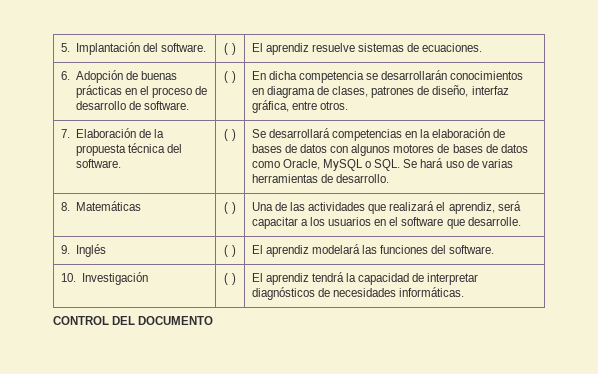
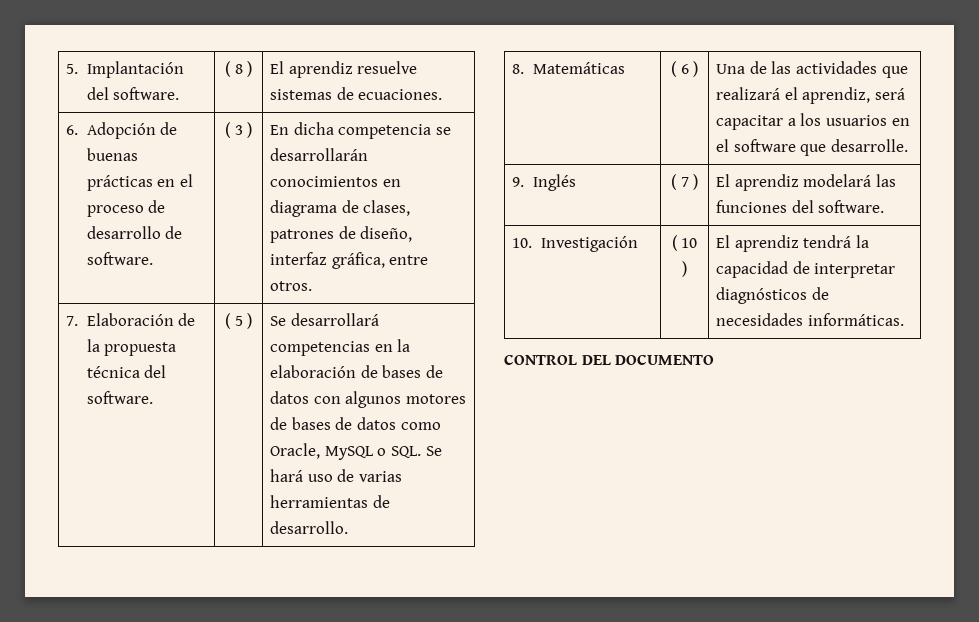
- 5. Implantación del software. | ( ) | El aprendiz resuelve sistemas de ecuaciones.
+ 5. Implantación del software. | ( 8 ) | El aprendiz resuelve sistemas de ecuaciones.
- 6. Adopción de buenas prácticas en el proceso de desarrollo de software. | ( ) | En dicha competencia se desarrollarán conocimientos en diagrama de clases, patrones de diseño, interfaz gráfica, entre otros.
+ 6. Adopción de buenas prácticas en el proceso de desarrollo de software. | ( 3 ) | En dicha competencia se desarrollarán conocimientos en diagrama de clases, patrones de diseño, interfaz gráfica, entre otros.
- 7. Elaboración de la propuesta técnica del software. | ( )
+ 7. Elaboración de la propuesta técnica del software. | ( 5 )
- 8. Matemáticas | ( ) | Una de las actividades que realizará el aprendiz, será capacitar a los usuarios en el software que desarrolle.
+ 8. Matemáticas | ( 6 ) | Una de las actividades que realizará el aprendiz, será capacitar a los usuarios en el software que desarrolle.
- 9. Inglés | ( ) | El aprendiz modelará las funciones del software.
+ 9. Inglés | ( 7 ) | El aprendiz modelará las funciones del software.
- 10. Investigación | ( ) | El aprendiz tendrá la capacidad de interpretar diagnósticos de necesidades informáticas.
+ 10. Investigación | ( 10 ) | El aprendiz tendrá la capacidad de interpretar diagnósticos de necesidades informáticas.

